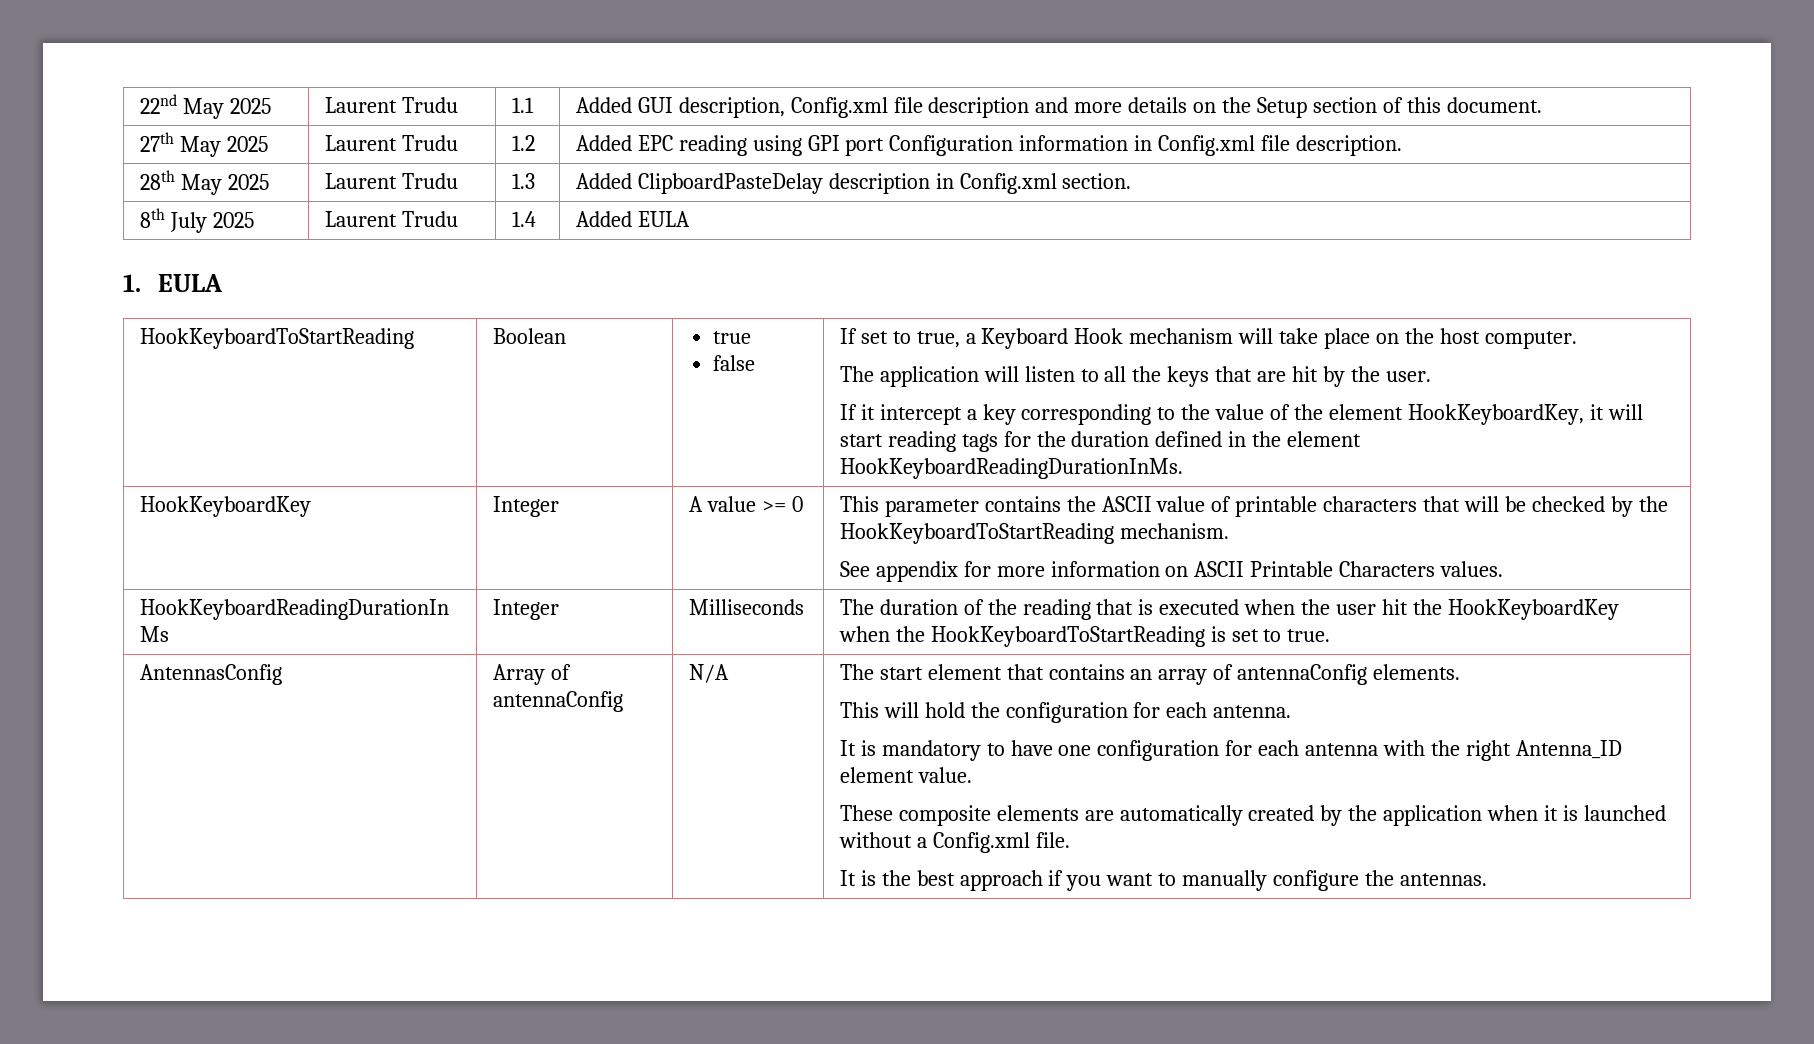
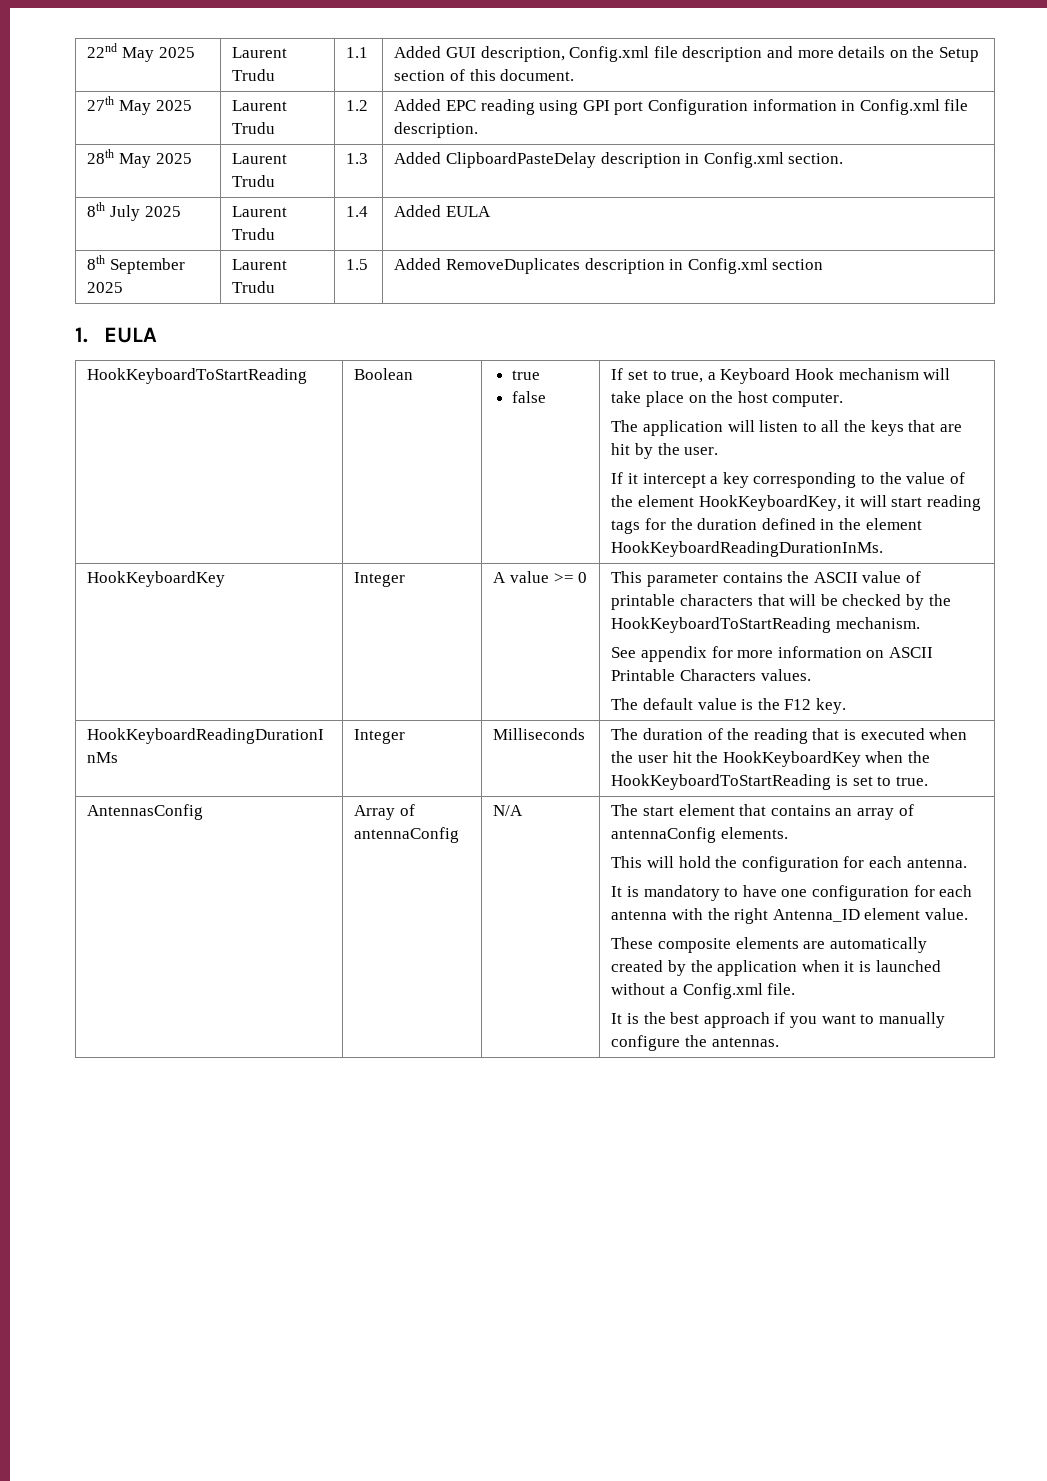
+ 8th September 2025 | Laurent Trudu | 1.5 | Added RemoveDuplicates description in Config.xml section
  HookKeyboardKey | Integer | A value >= 0 | This parameter contains the ASCII value of printable characters that will be checked by the HookKeyboardToStartReading mechanism.
  See appendix for more information on ASCII Printable Characters values.
+ The default value is the F12 key.

